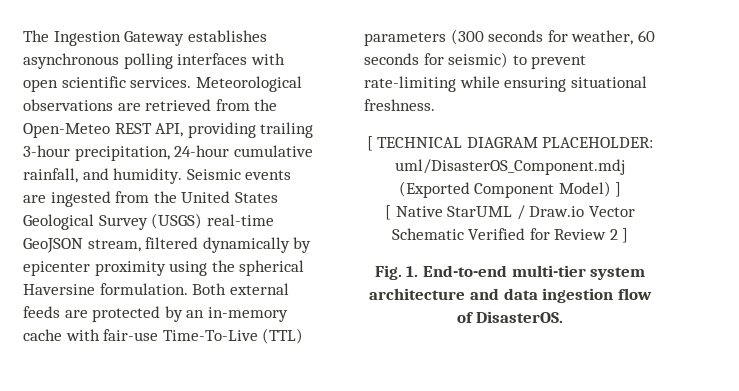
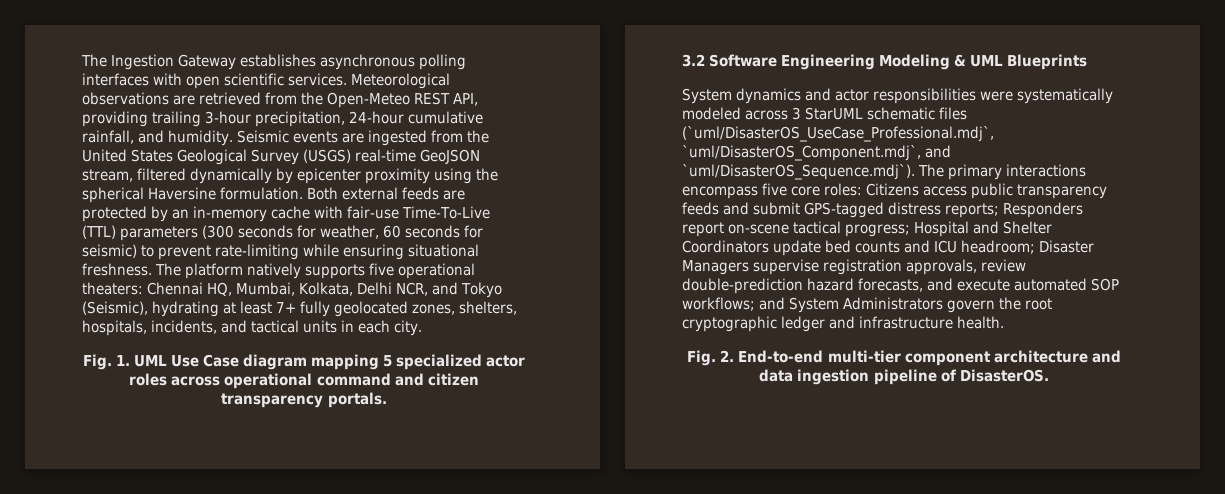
- Both external feeds are protected by an in-memory cache with fair-use Time-To-Live (TTL) parameters (300 seconds for weather, 60 seconds for seismic) to prevent rate-limiting while ensuring situational freshness.
- [ TECHNICAL DIAGRAM PLACEHOLDER: uml/DisasterOS_Component.mdj (Exported Component Model) ]
- [ Native StarUML / Draw.io Vector Schematic Verified for Review 2 ]
- Fig. 1. End-to-end multi-tier system architecture and data ingestion flow of DisasterOS.
+ Both external feeds are protected by an in-memory cache with fair-use Time-To-Live (TTL) parameters (300 seconds for weather, 60 seconds for seismic) to prevent rate-limiting while ensuring situational freshness. The platform natively supports five operational theaters: Chennai HQ, Mumbai, Kolkata, Delhi NCR, and Tokyo (Seismic), hydrating at least 7+ fully geolocated zones, shelters, hospitals, incidents, and tactical units in each city.
+ Fig. 1. UML Use Case diagram mapping 5 specialized actor roles across operational command and citizen transparency portals.
+ 3.2 Software Engineering Modeling & UML Blueprints
+ System dynamics and actor responsibilities were systematically modeled across 3 StarUML schematic files (`uml/DisasterOS_UseCase_Professional.mdj`, `uml/DisasterOS_Component.mdj`, and `uml/DisasterOS_Sequence.mdj`). The primary interactions encompass five core roles: Citizens access public transparency feeds and submit GPS-tagged distress reports; Responders report on-scene tactical progress; Hospital and Shelter Coordinators update bed counts and ICU headroom; Disaster Managers supervise registration approvals, review double-prediction hazard forecasts, and execute automated SOP workflows; and System Administrators govern the root cryptographic ledger and infrastructure health.
+ Fig. 2. End-to-end multi-tier component architecture and data ingestion pipeline of DisasterOS.

